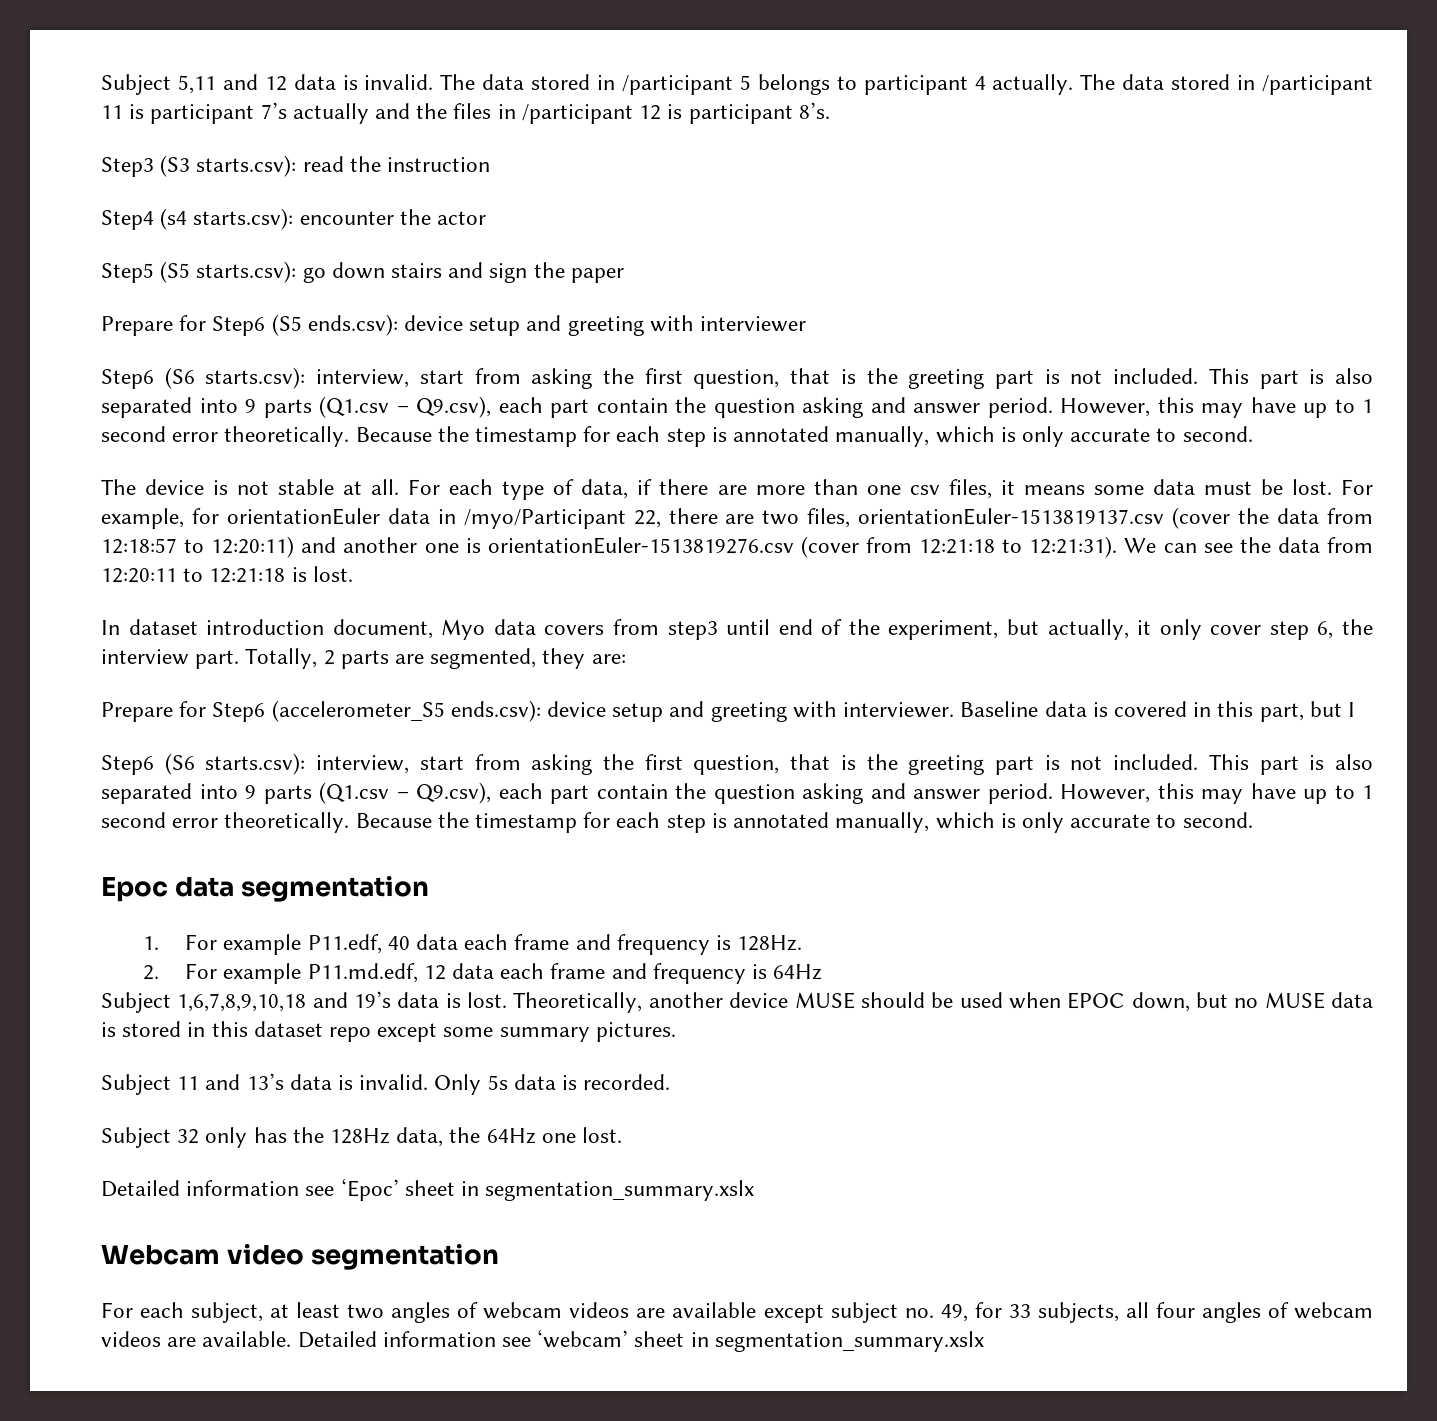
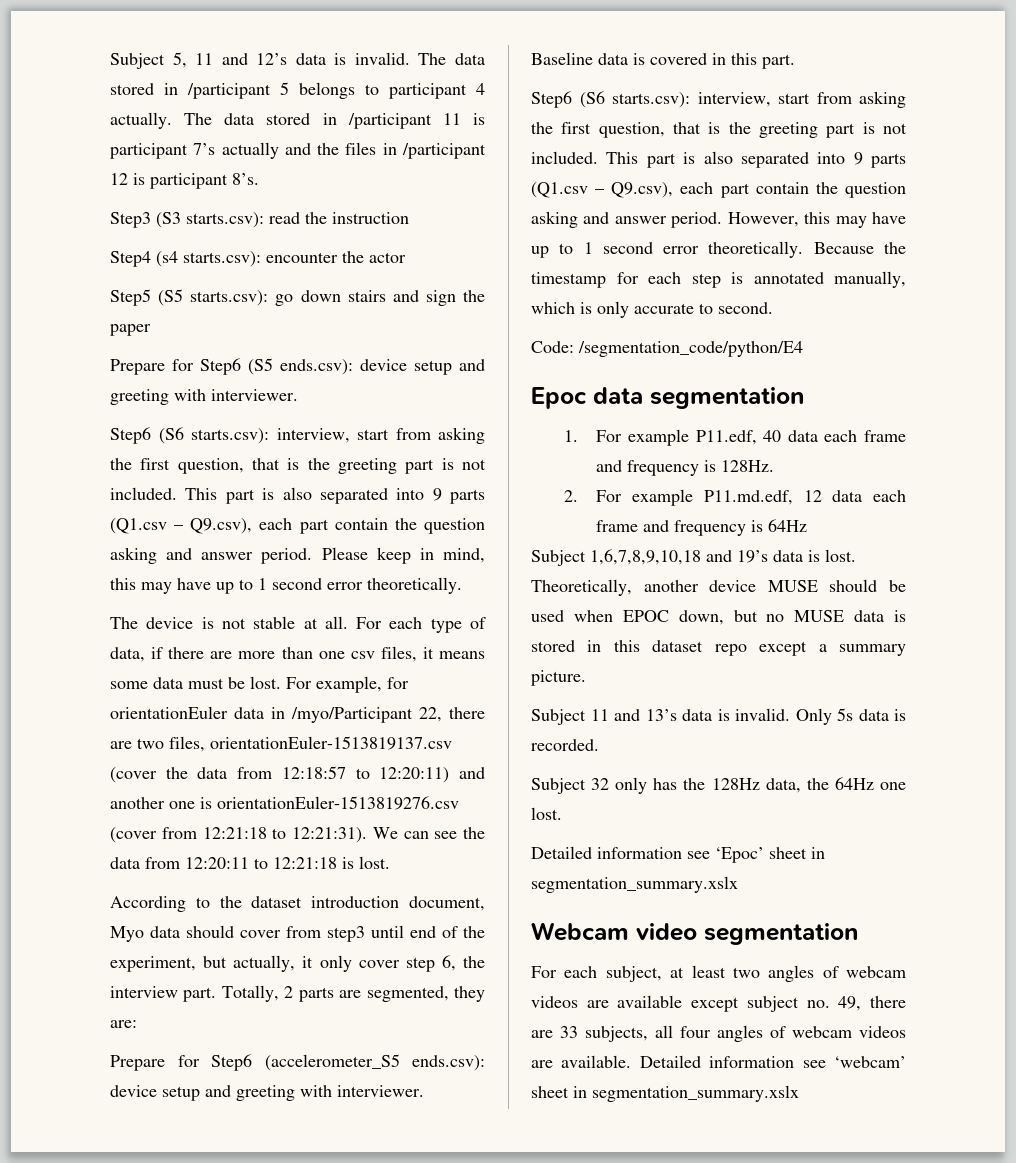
- Subject 5,11 and 12 data is invalid.
+ Subject 5, 11 and 12’s data is invalid.
- Prepare for Step6 (S5 ends.csv): device setup and greeting with interviewer
+ Prepare for Step6 (S5 ends.csv): device setup and greeting with interviewer.
- Step6 (S6 starts.csv): interview, start from asking the first question, that is the greeting part is not included. This part is also separated into 9 parts (Q1.csv – Q9.csv), each part contain the question asking and answer period. However, this may have up to 1 second error theoretically. Because the timestamp for each step is annotated manually, which is only accurate to second.
+ Step6 (S6 starts.csv): interview, start from asking the first question, that is the greeting part is not included. This part is also separated into 9 parts (Q1.csv – Q9.csv), each part contain the question asking and answer period. Please keep in mind, this may have up to 1 second error theoretically.
- In dataset introduction document, Myo data covers from step3 until end of the experiment, but actually, it only cover step 6, the interview part.
+ According to the dataset introduction document, Myo data should cover from step3 until end of the experiment, but actually, it only cover step 6, the interview part.
- Baseline data is covered in this part, but I
+ Baseline data is covered in this part.
+ Code: /segmentation_code/python/E4
- Theoretically, another device MUSE should be used when EPOC down, but no MUSE data is stored in this dataset repo except some summary pictures.
+ Theoretically, another device MUSE should be used when EPOC down, but no MUSE data is stored in this dataset repo except a summary picture.
- For each subject, at least two angles of webcam videos are available except subject no. 49, for 33 subjects, all four angles of webcam videos are available.
+ For each subject, at least two angles of webcam videos are available except subject no. 49, there are 33 subjects, all four angles of webcam videos are available.

